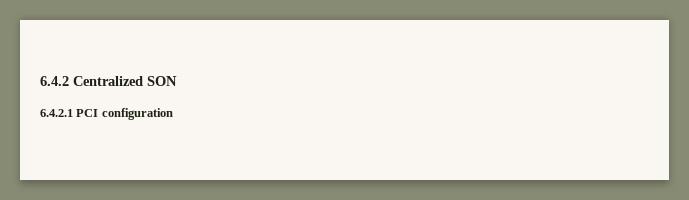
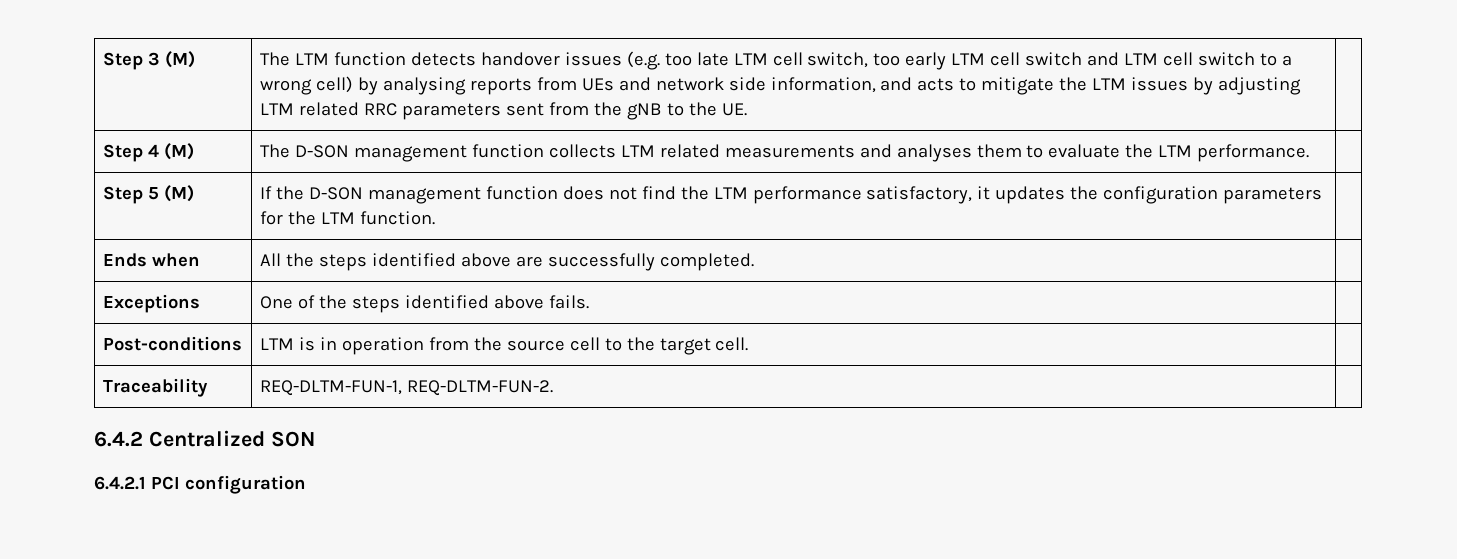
+ Step 3 (M) | The LTM function detects handover issues (e.g. too late LTM cell switch, too early LTM cell switch and LTM cell switch to a wrong cell) by analysing reports from UEs and network side information, and acts to mitigate the LTM issues by adjusting LTM related RRC parameters sent from the gNB to the UE. |
+ Step 4 (M) | The D-SON management function collects LTM related measurements and analyses them to evaluate the LTM performance. |
+ Step 5 (M) | If the D-SON management function does not find the LTM performance satisfactory, it updates the configuration parameters for the LTM function. |
+ Ends when | All the steps identified above are successfully completed. |
+ Exceptions | One of the steps identified above fails. |
+ Post-conditions | LTM is in operation from the source cell to the target cell. |
+ Traceability | REQ-DLTM-FUN-1, REQ-DLTM-FUN-2. |

